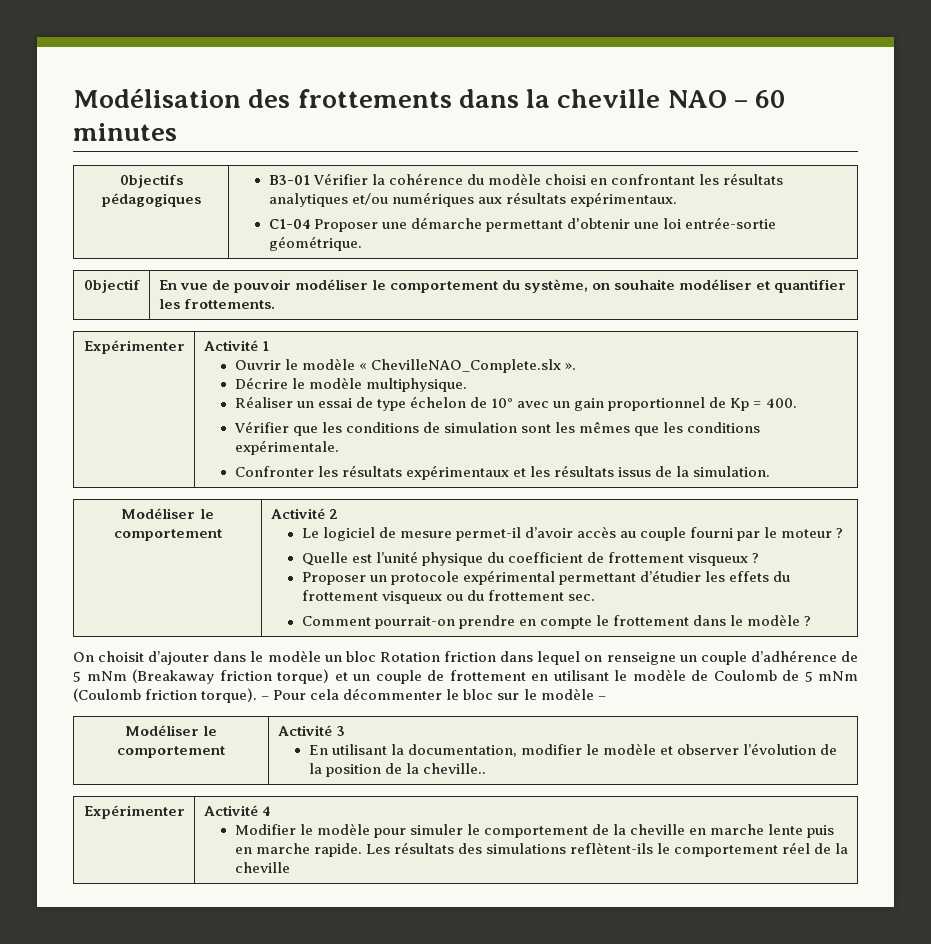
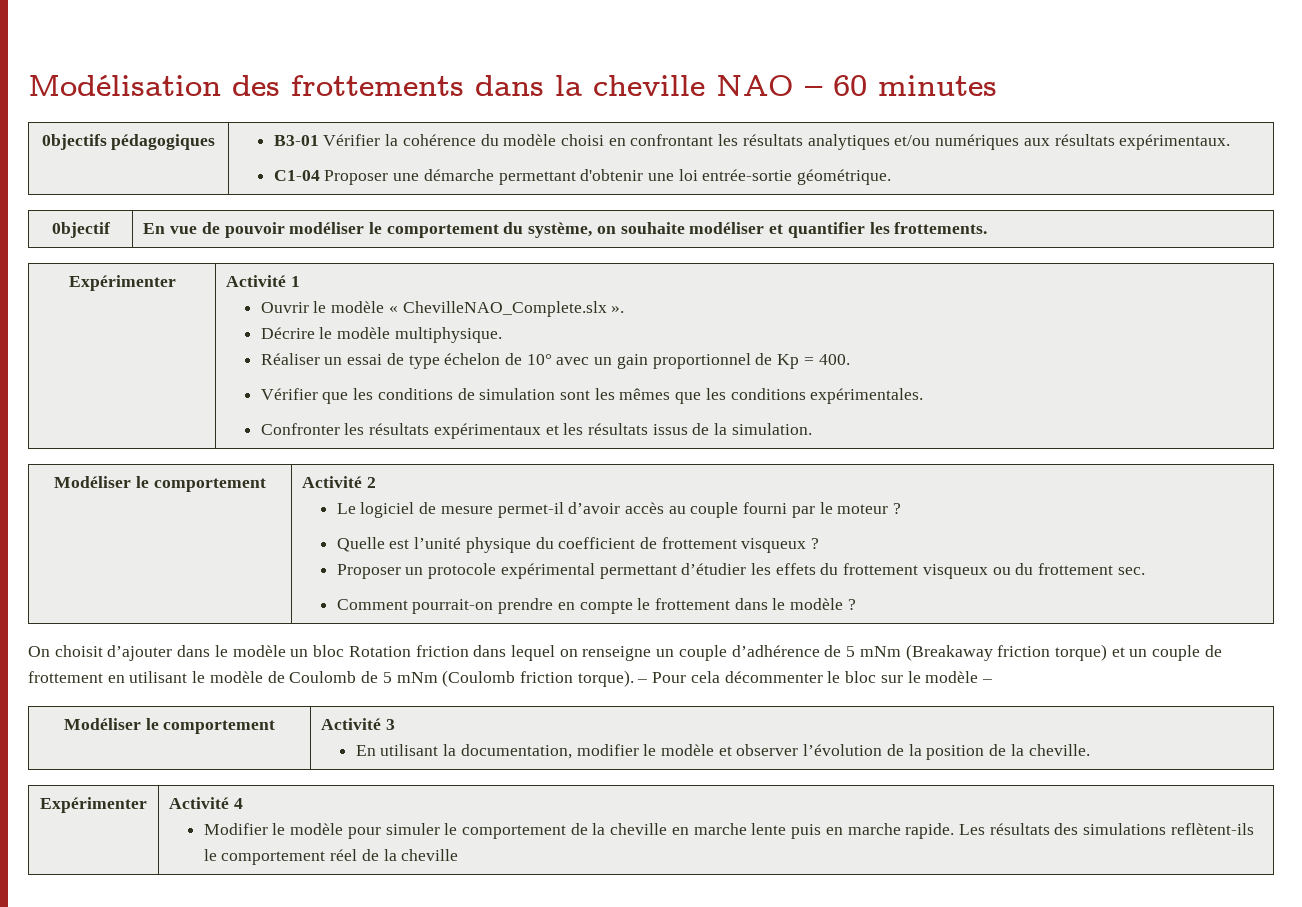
- Vérifier que les conditions de simulation sont les mêmes que les conditions expérimentale.
+ Vérifier que les conditions de simulation sont les mêmes que les conditions expérimentales.
  Modéliser le comportement | Activité 3
- En utilisant la documentation, modifier le modèle et observer l’évolution de la position de la cheville..
+ En utilisant la documentation, modifier le modèle et observer l’évolution de la position de la cheville.

